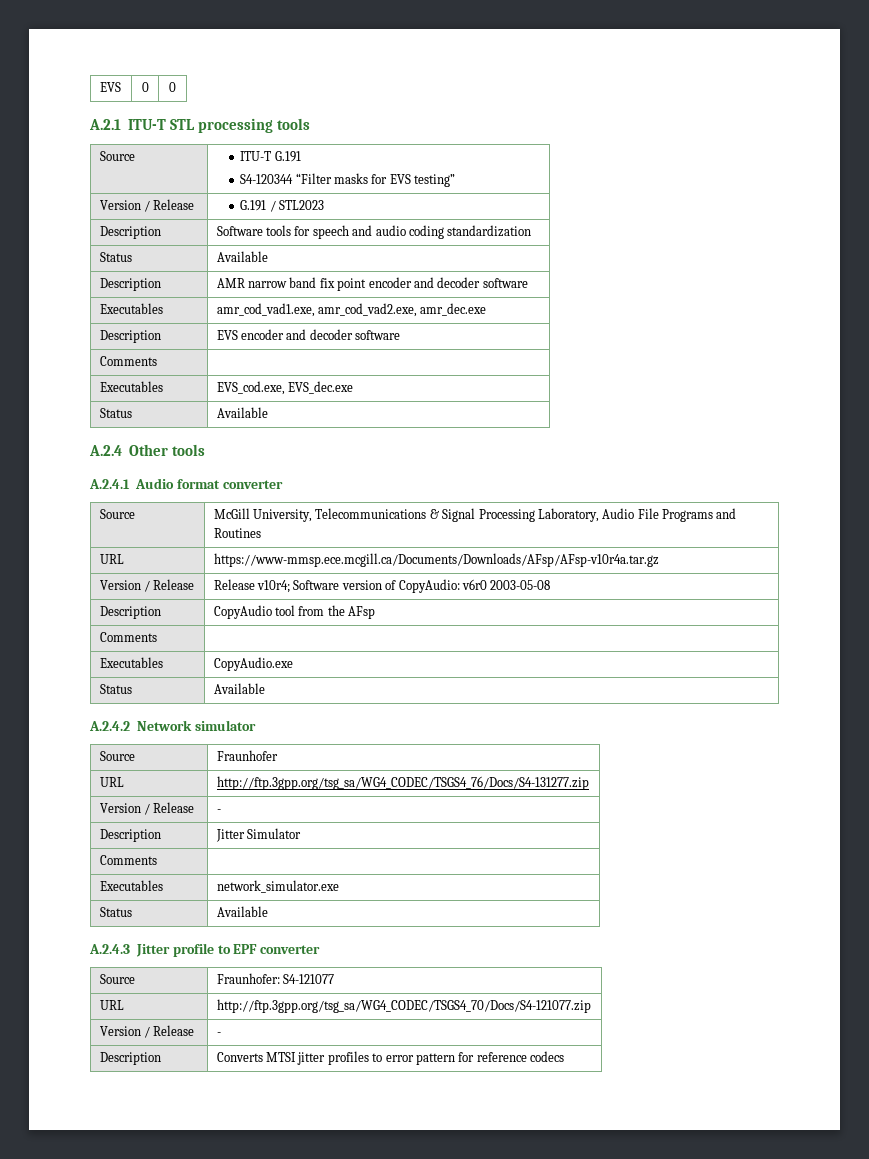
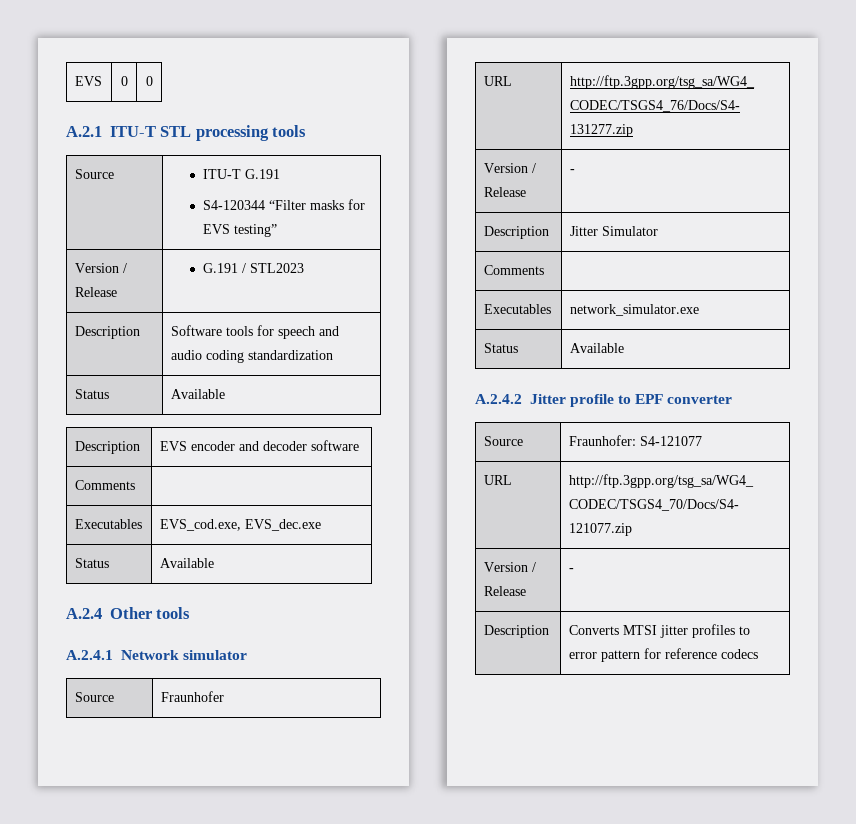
- Description | AMR narrow band fix point encoder and decoder software
- Executables | amr_cod_vad1.exe, amr_cod_vad2.exe, amr_dec.exe
- A.2.4.1 Audio format converter
- Source | McGill University, Telecommunications & Signal Processing Laboratory, Audio File Programs and Routines
- URL | https://www-mmsp.ece.mcgill.ca/Documents/Downloads/AFsp/AFsp-v10r4a.tar.gz
- Version / Release | Release v10r4; Software version of CopyAudio: v6r0 2003-05-08
- Description | CopyAudio tool from the AFsp
- Comments |
- Executables | CopyAudio.exe
- Status | Available
- A.2.4.2 Network simulator
+ A.2.4.1 Network simulator
- A.2.4.3 Jitter profile to EPF converter
+ A.2.4.2 Jitter profile to EPF converter

